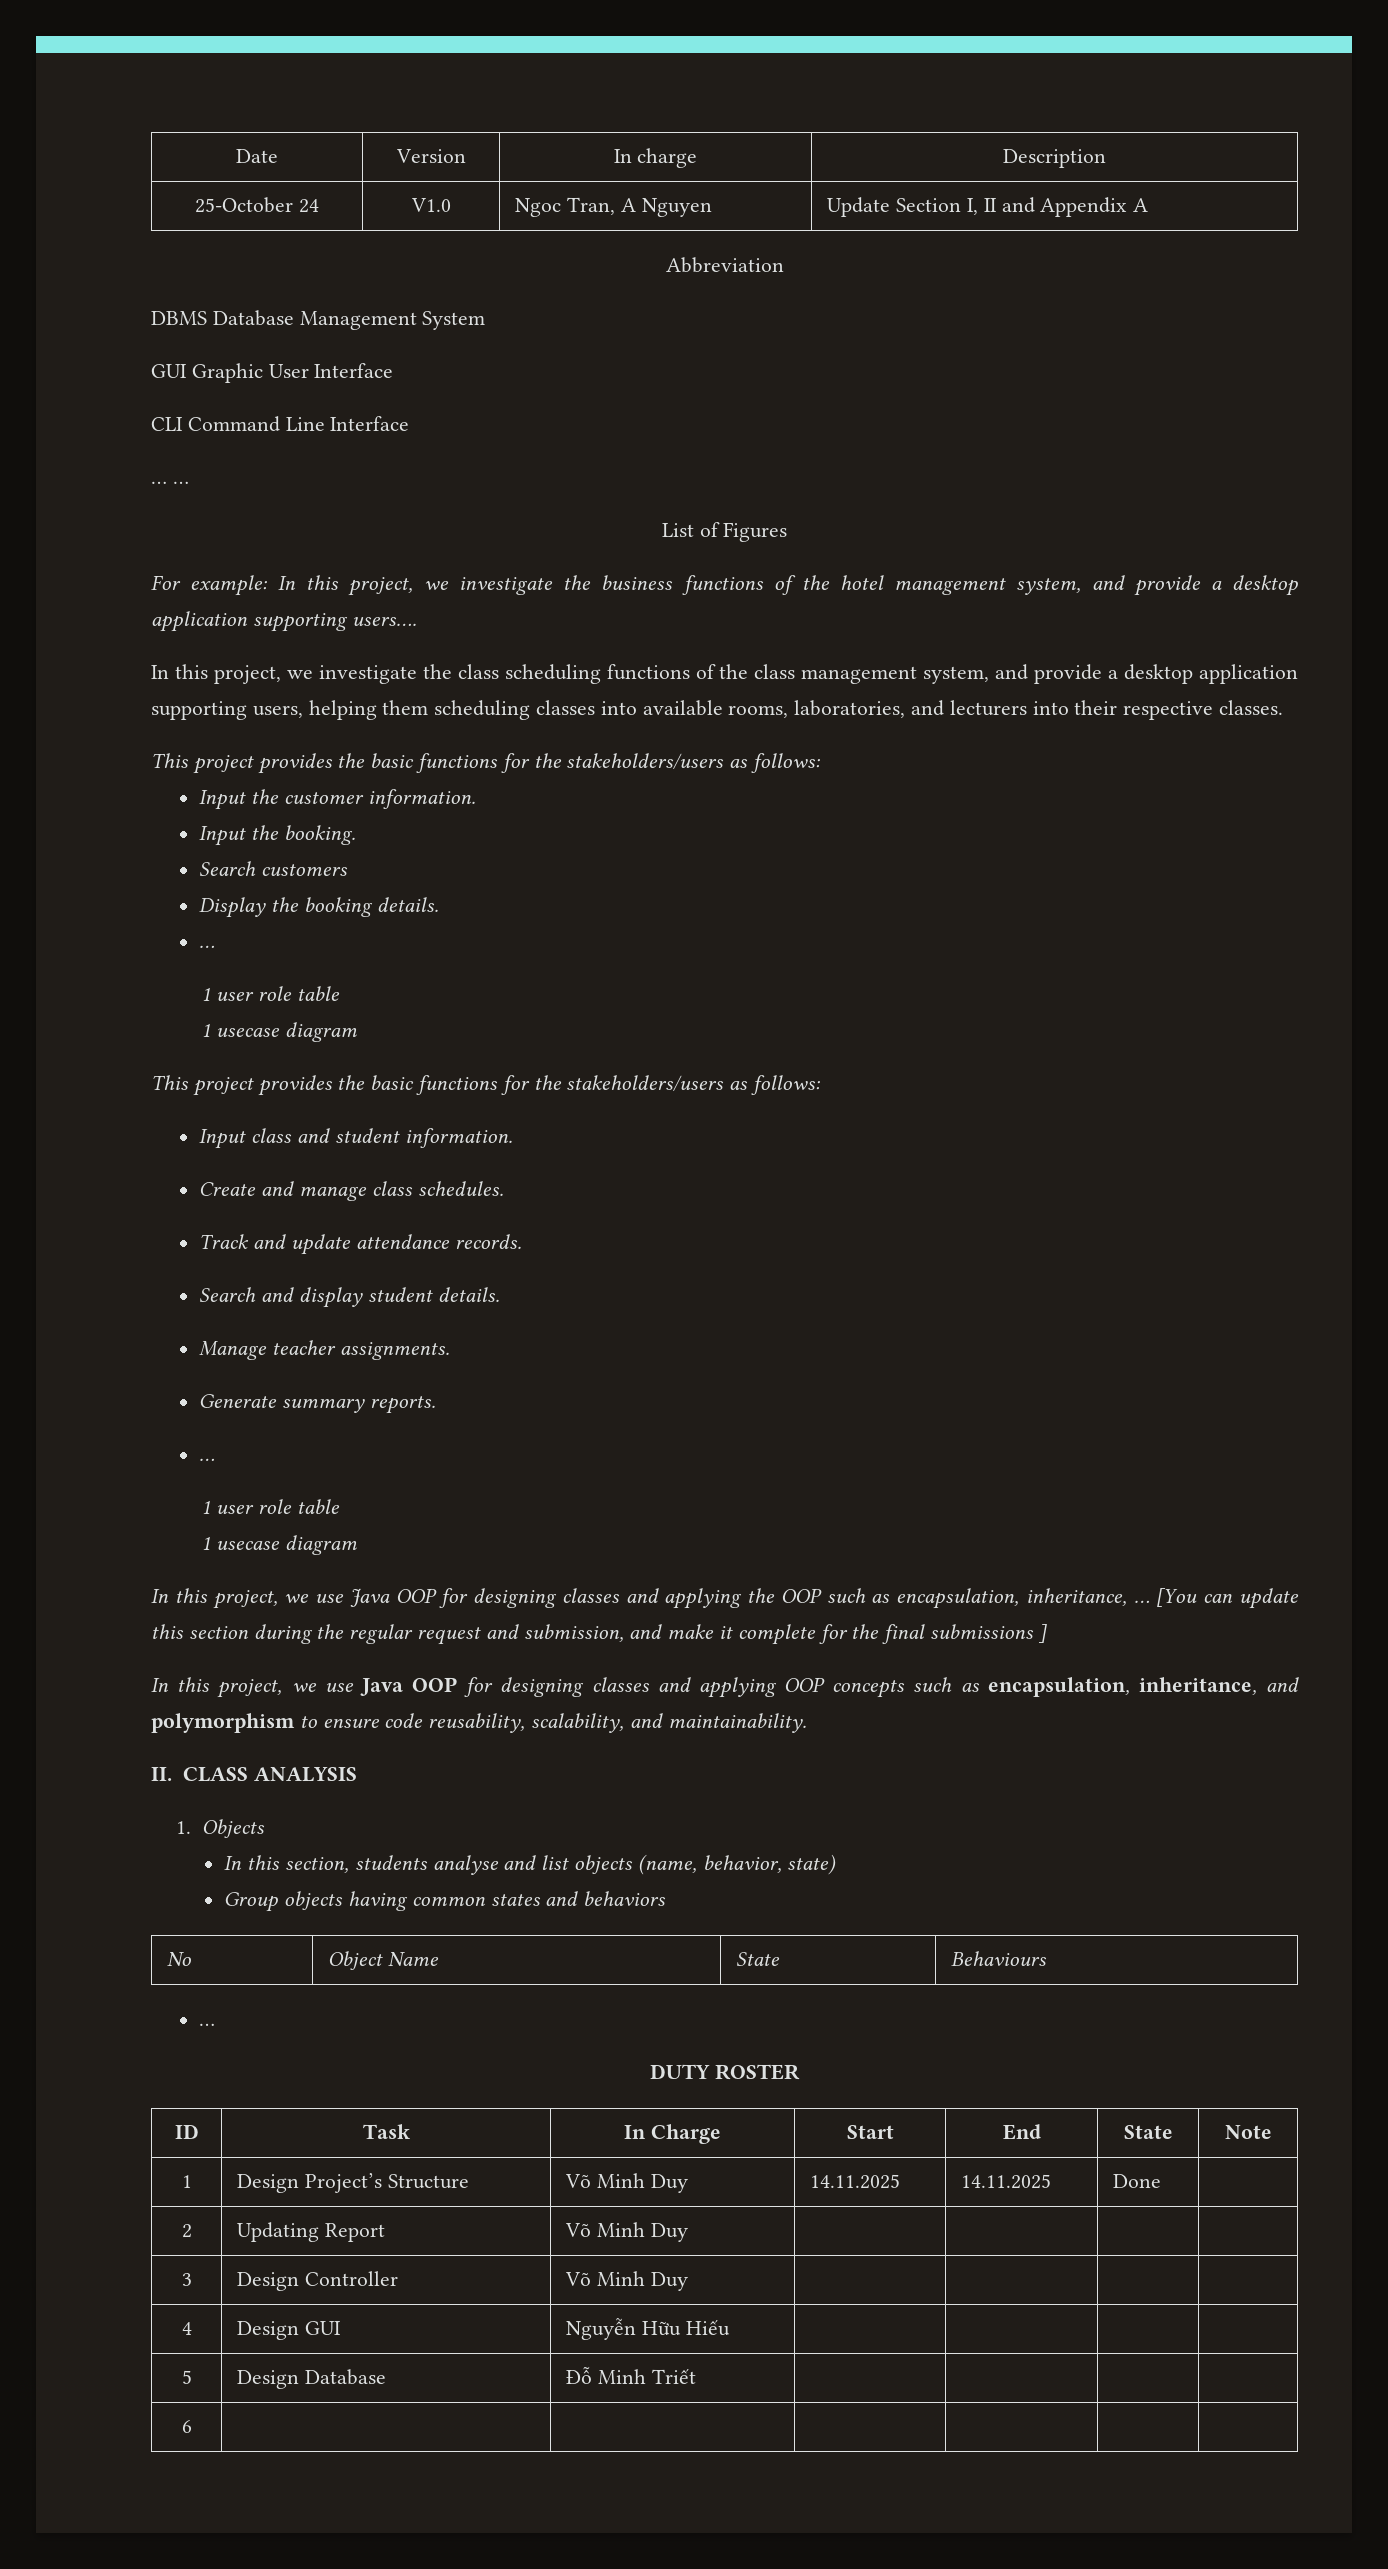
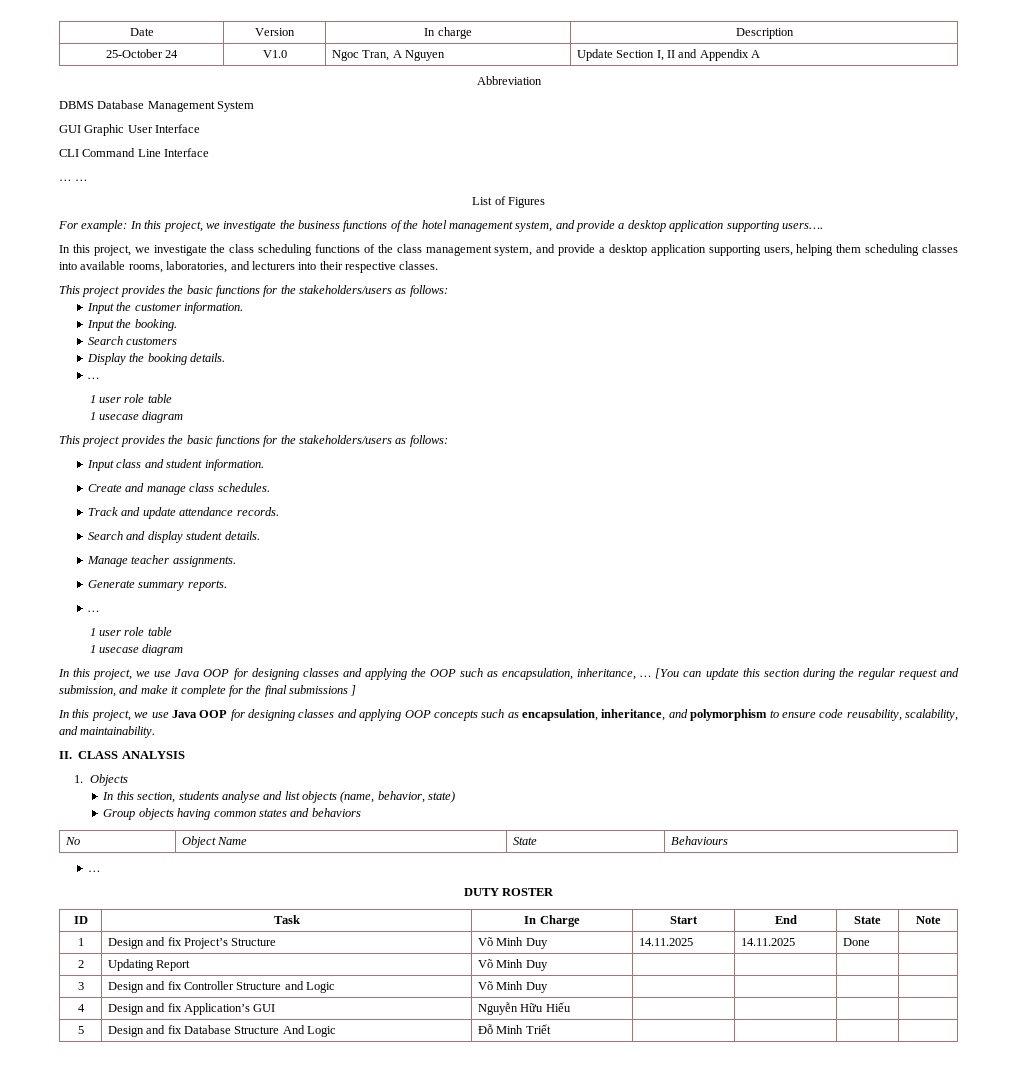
- 1 | Design Project’s Structure | Võ Minh Duy | 14.11.2025 | 14.11.2025 | Done |
+ 1 | Design and fix Project’s Structure | Võ Minh Duy | 14.11.2025 | 14.11.2025 | Done |
- 3 | Design Controller | Võ Minh Duy | | | |
+ 3 | Design and fix Controller Structure and Logic | Võ Minh Duy | | | |
- 4 | Design GUI | Nguyễn Hữu Hiếu | | | |
+ 4 | Design and fix Application’s GUI | Nguyễn Hữu Hiếu | | | |
- 5 | Design Database | Đỗ Minh Triết | | | |
+ 5 | Design and fix Database Structure And Logic | Đỗ Minh Triết | | | |
- 6 | | | | | |

